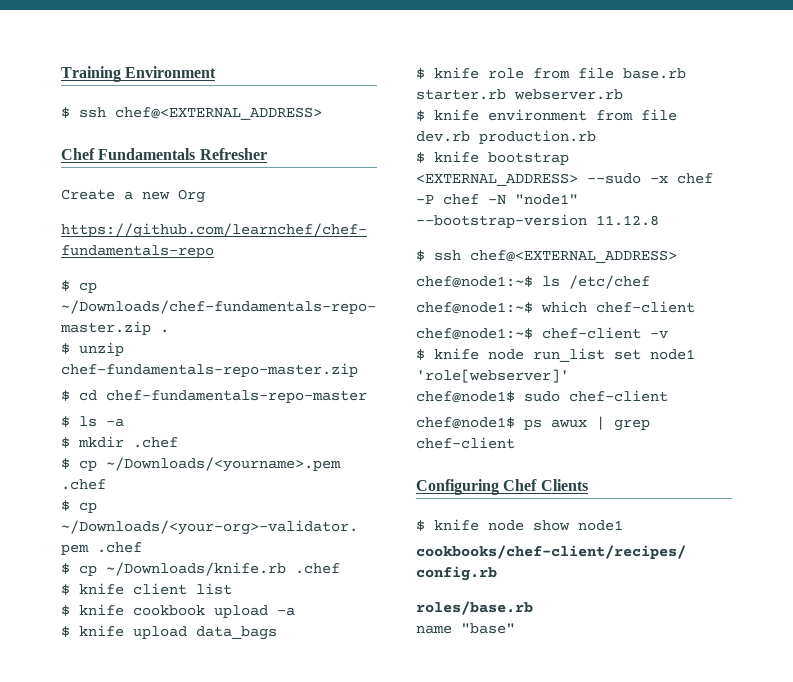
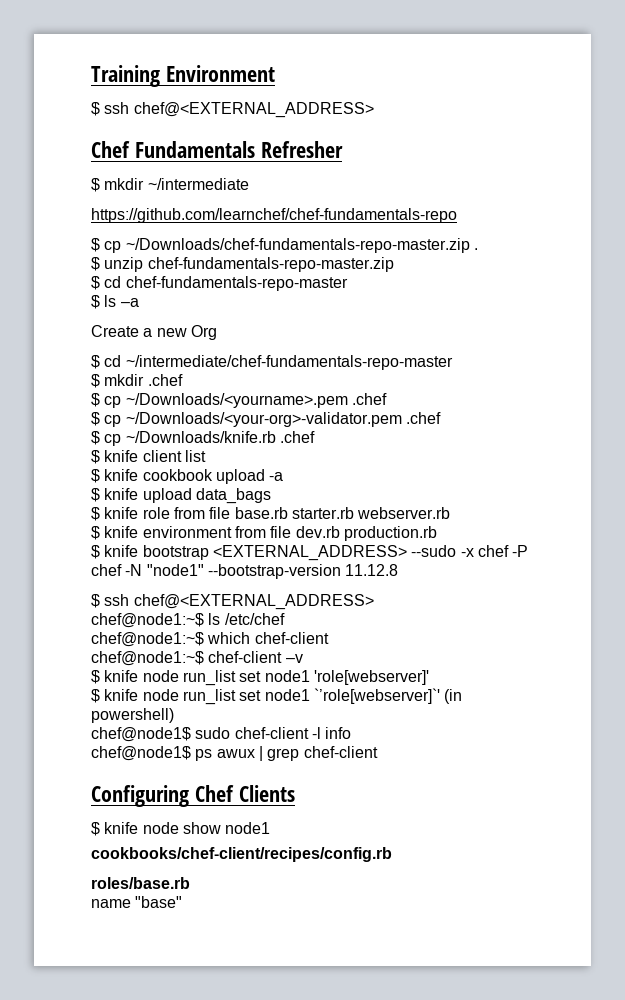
- Create a new Org
+ $ mkdir ~/intermediate
+ Create a new Org
+ $ cd ~/intermediate/chef-fundamentals-repo-master
+ $ knife node run_list set node1 `’role[webserver]`' (in powershell)
- chef@node1$ sudo chef-client
+ chef@node1$ sudo chef-client -l info

